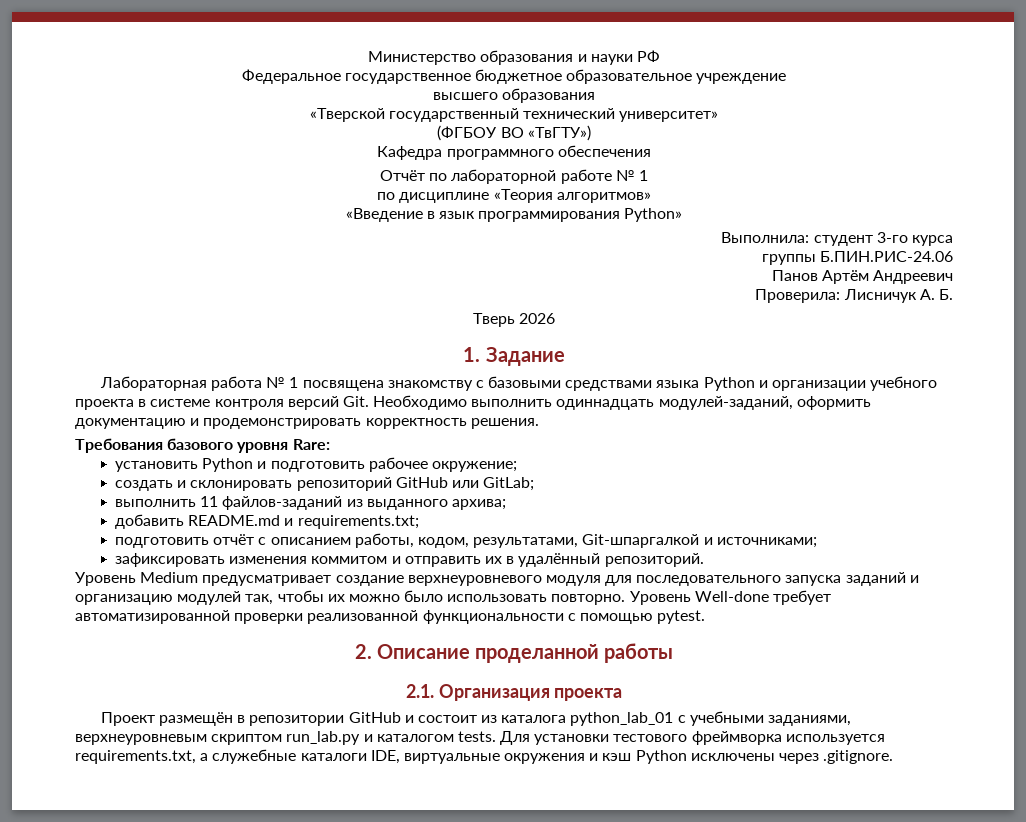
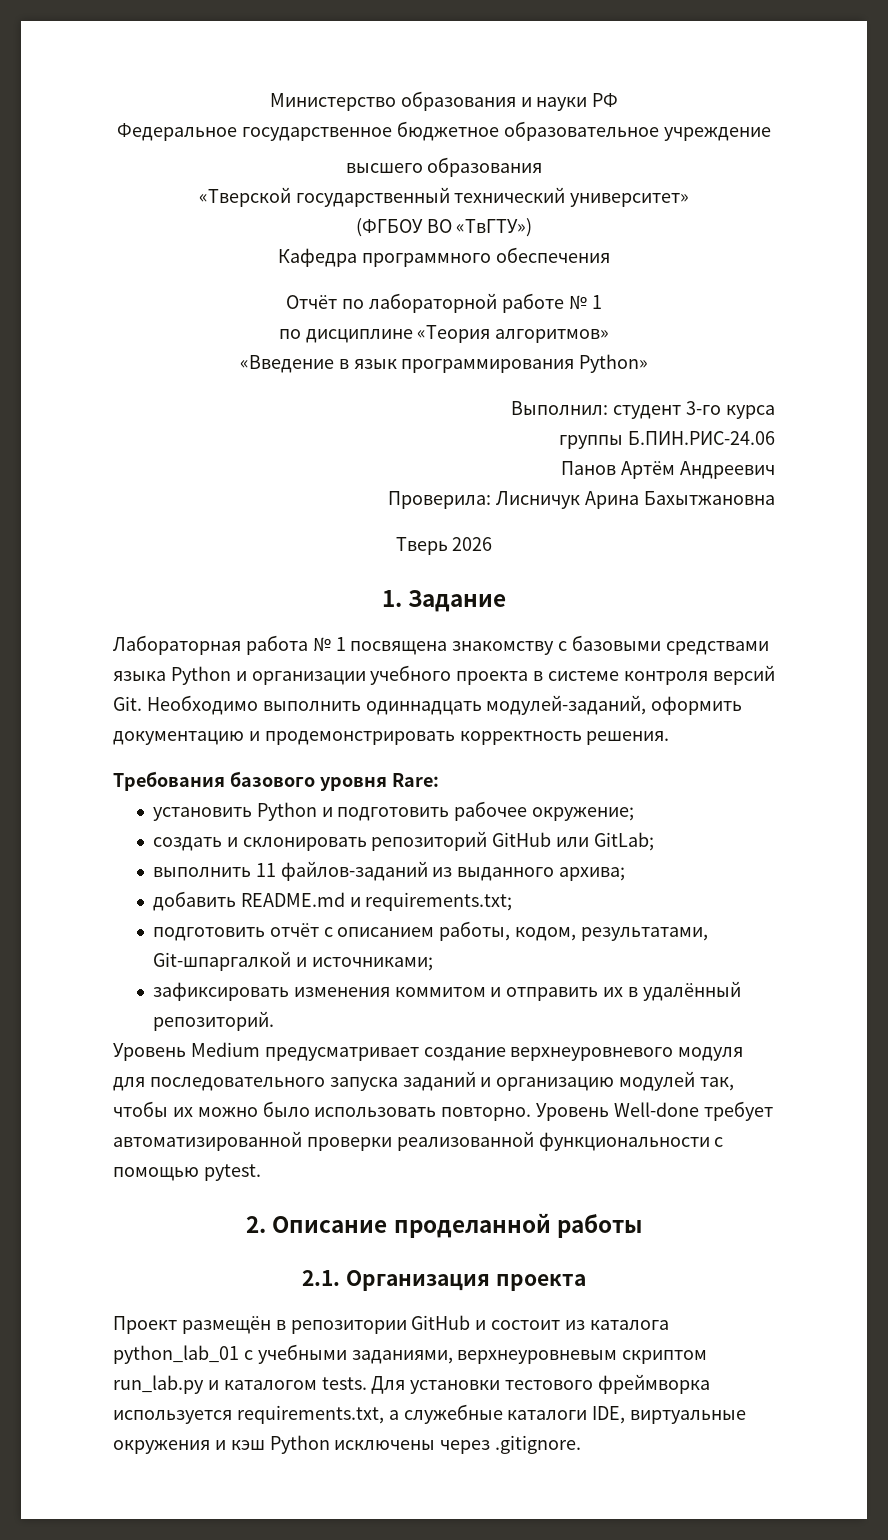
- Выполнила: студент 3-го курса
+ Выполнил: студент 3-го курса
- Проверила: Лисничук А. Б.
+ Проверила: Лисничук Арина Бахытжановна

